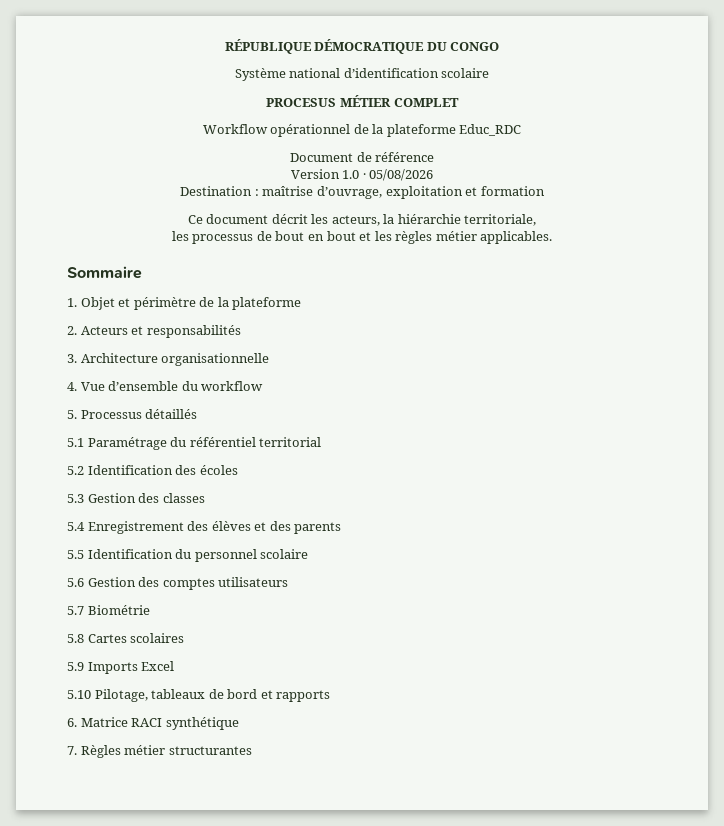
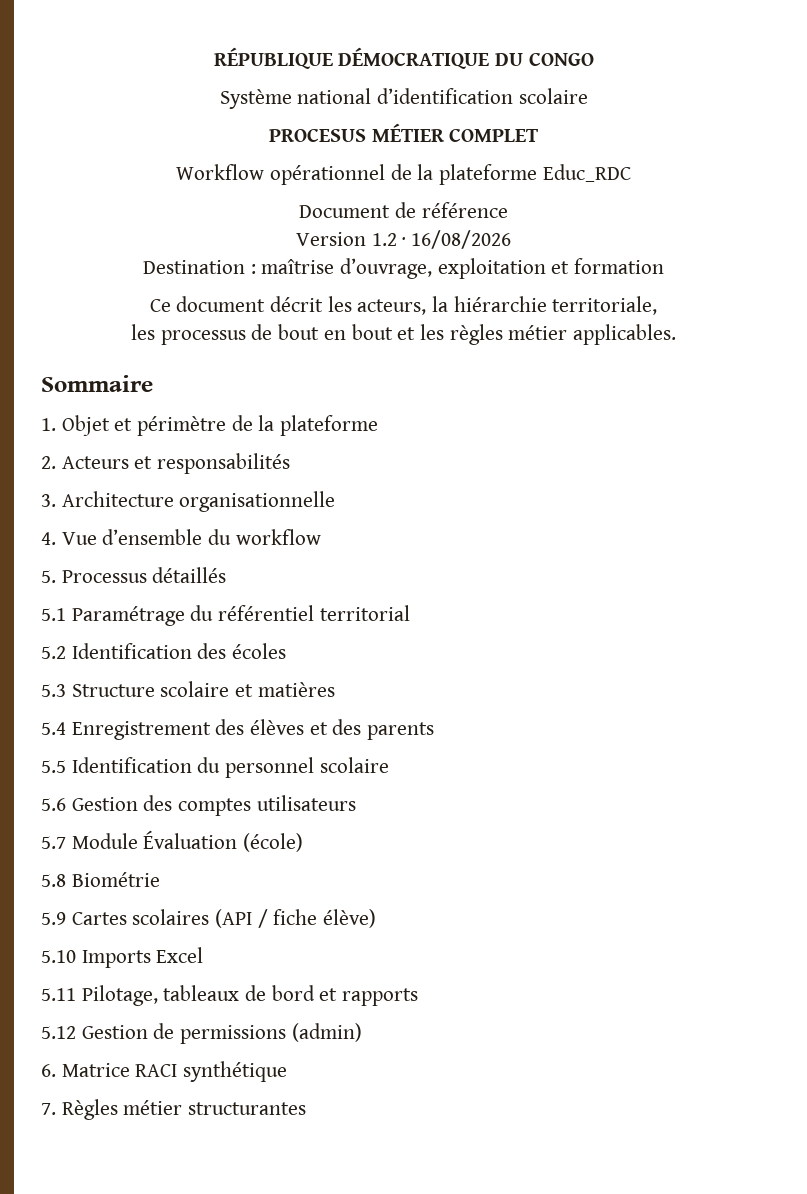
- Version 1.0 · 05/08/2026
+ Version 1.2 · 16/08/2026
- 5.3 Gestion des classes
+ 5.3 Structure scolaire et matières
- 5.7 Biométrie
+ 5.7 Module Évaluation (école)
+ 5.8 Biométrie
- 5.8 Cartes scolaires
- 5.9 Imports Excel
+ 5.9 Cartes scolaires (API / fiche élève)
+ 5.10 Imports Excel
- 5.10 Pilotage, tableaux de bord et rapports
+ 5.11 Pilotage, tableaux de bord et rapports
+ 5.12 Gestion de permissions (admin)

